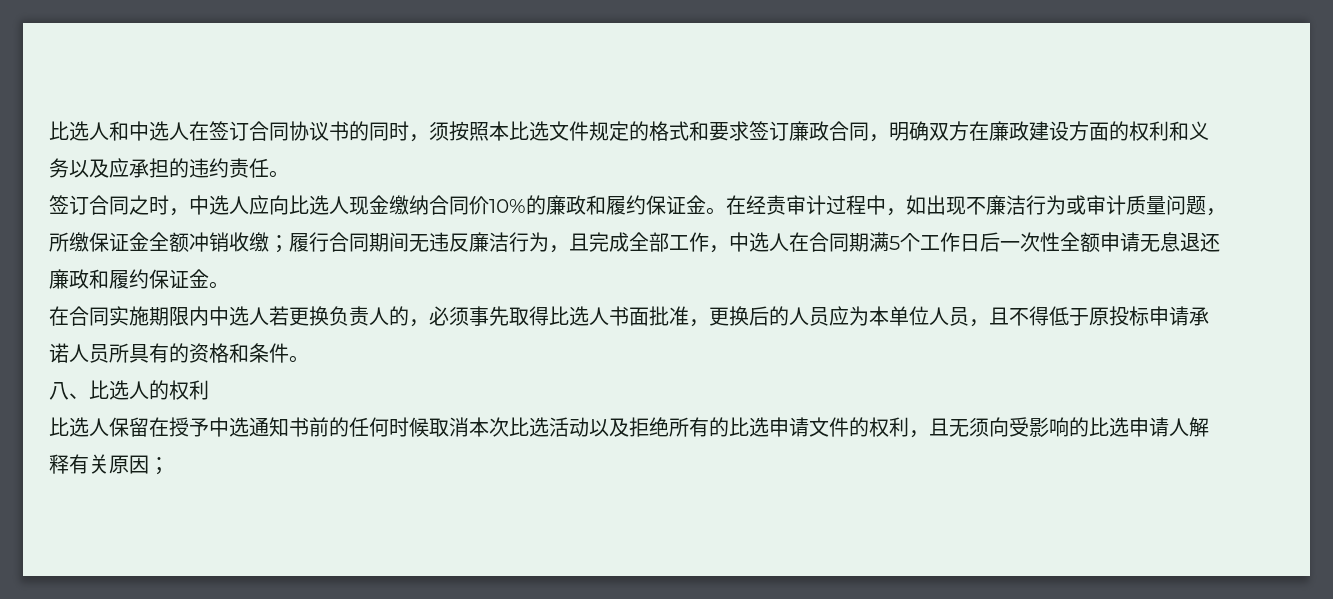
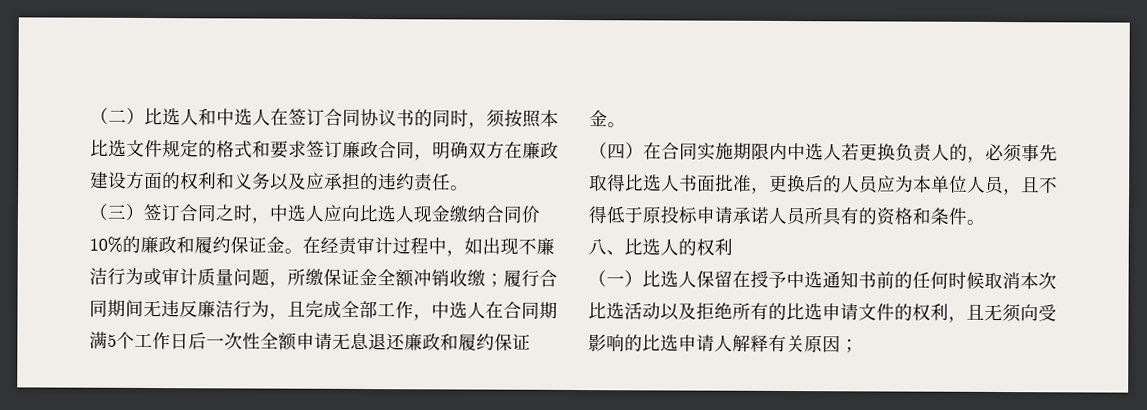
- 比选人和中选人在签订合同协议书的同时，须按照本比选文件规定的格式和要求签订廉政合同，明确双方在廉政建设方面的权利和义务以及应承担的违约责任。
+ （二）比选人和中选人在签订合同协议书的同时，须按照本比选文件规定的格式和要求签订廉政合同，明确双方在廉政建设方面的权利和义务以及应承担的违约责任。
- 签订合同之时，中选人应向比选人现金缴纳合同价10%的廉政和履约保证金。
+ （三）签订合同之时，中选人应向比选人现金缴纳合同价10%的廉政和履约保证金。
- 在合同实施期限内中选人若更换负责人的，必须事先取得比选人书面批准，更换后的人员应为本单位人员，且不得低于原投标申请承诺人员所具有的资格和条件。
+ （四）在合同实施期限内中选人若更换负责人的，必须事先取得比选人书面批准，更换后的人员应为本单位人员，且不得低于原投标申请承诺人员所具有的资格和条件。
- 比选人保留在授予中选通知书前的任何时候取消本次比选活动以及拒绝所有的比选申请文件的权利，且无须向受影响的比选申请人解释有关原因；
+ （一）比选人保留在授予中选通知书前的任何时候取消本次比选活动以及拒绝所有的比选申请文件的权利，且无须向受影响的比选申请人解释有关原因；

